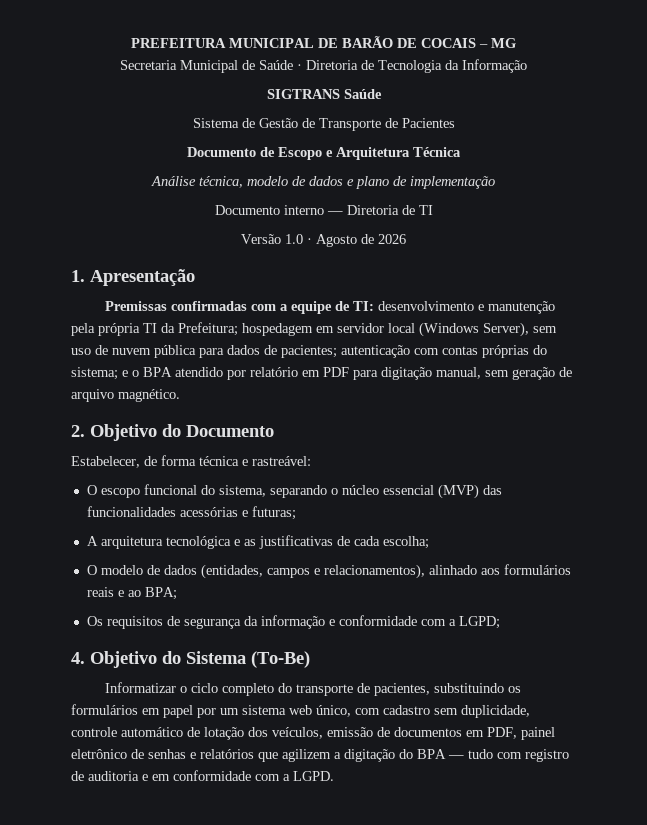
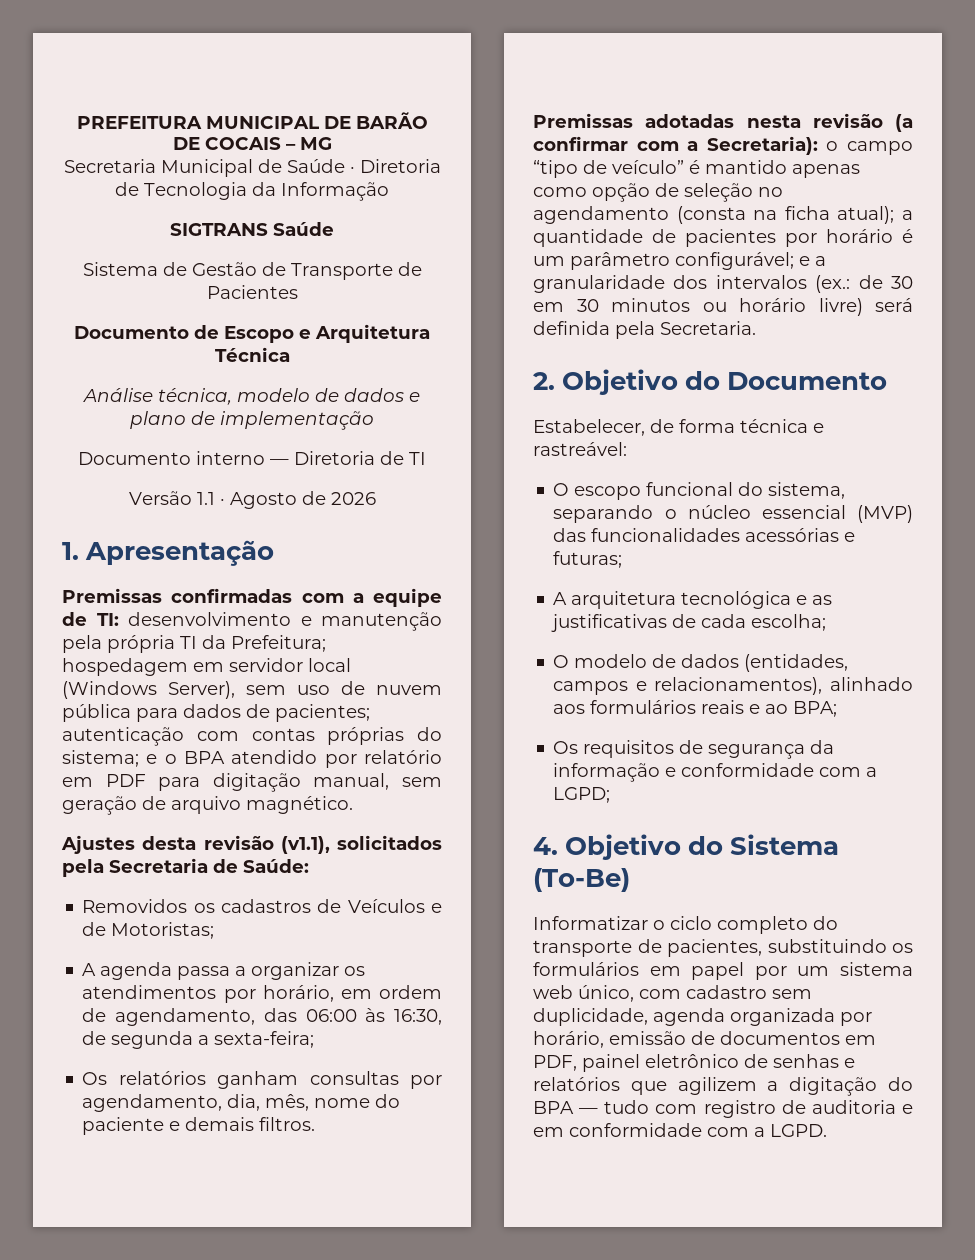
- Versão 1.0 · Agosto de 2026
+ Versão 1.1 · Agosto de 2026
+ Ajustes desta revisão (v1.1), solicitados pela Secretaria de Saúde:
+ Removidos os cadastros de Veículos e de Motoristas;
+ A agenda passa a organizar os atendimentos por horário, em ordem de agendamento, das 06:00 às 16:30, de segunda a sexta-feira;
+ Os relatórios ganham consultas por agendamento, dia, mês, nome do paciente e demais filtros.
+ Premissas adotadas nesta revisão (a confirmar com a Secretaria): o campo “tipo de veículo” é mantido apenas como opção de seleção no agendamento (consta na ficha atual); a quantidade de pacientes por horário é um parâmetro configurável; e a granularidade dos intervalos (ex.: de 30 em 30 minutos ou horário livre) será definida pela Secretaria.
- Informatizar o ciclo completo do transporte de pacientes, substituindo os formulários em papel por um sistema web único, com cadastro sem duplicidade, controle automático de lotação dos veículos, emissão de documentos em PDF, painel eletrônico de senhas e relatórios que agilizem a digitação do BPA — tudo com registro de auditoria e em conformidade com a LGPD.
+ Informatizar o ciclo completo do transporte de pacientes, substituindo os formulários em papel por um sistema web único, com cadastro sem duplicidade, agenda organizada por horário, emissão de documentos em PDF, painel eletrônico de senhas e relatórios que agilizem a digitação do BPA — tudo com registro de auditoria e em conformidade com a LGPD.

